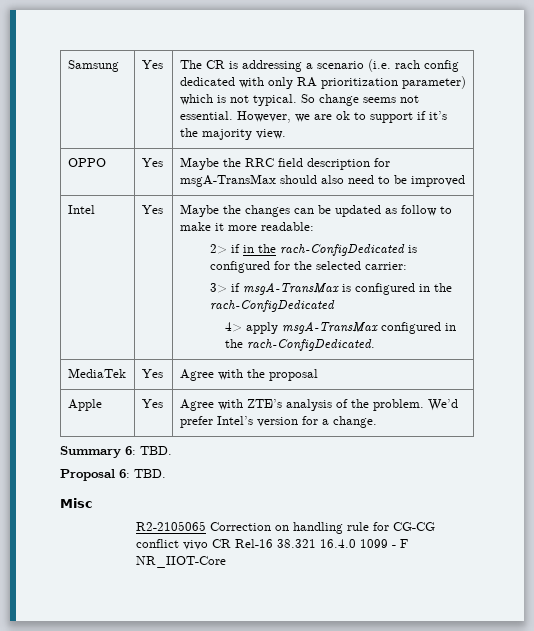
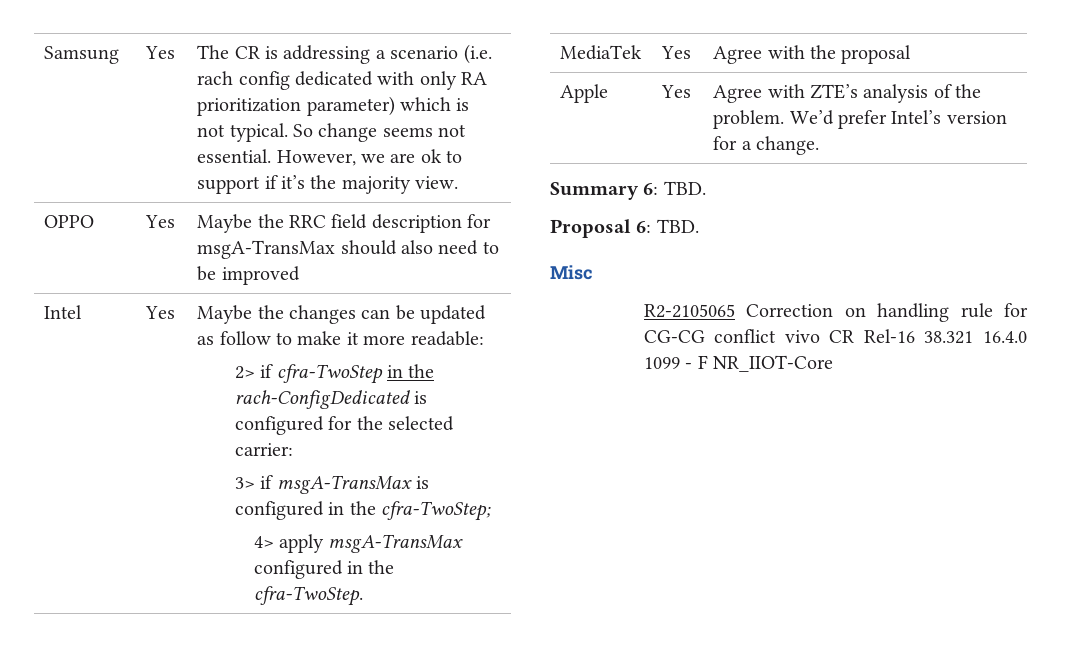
- 2> if in the rach-ConfigDedicated is configured for the selected carrier:
+ 2> if cfra-TwoStep in the rach-ConfigDedicated is configured for the selected carrier:
- 3> if msgA-TransMax is configured in the rach-ConfigDedicated
+ 3> if msgA-TransMax is configured in the cfra-TwoStep;
- 4> apply msgA-TransMax configured in the rach-ConfigDedicated.
+ 4> apply msgA-TransMax configured in the cfra-TwoStep.

